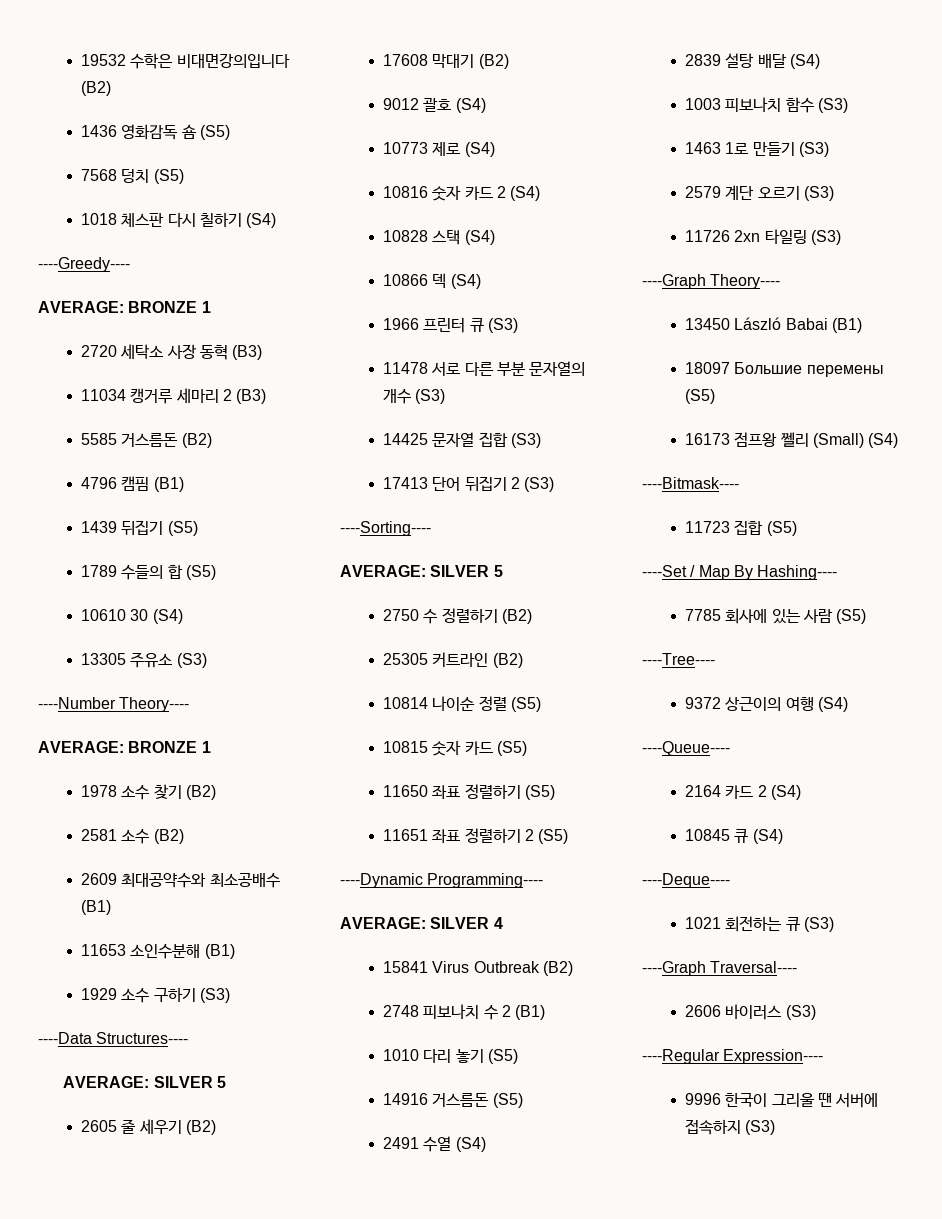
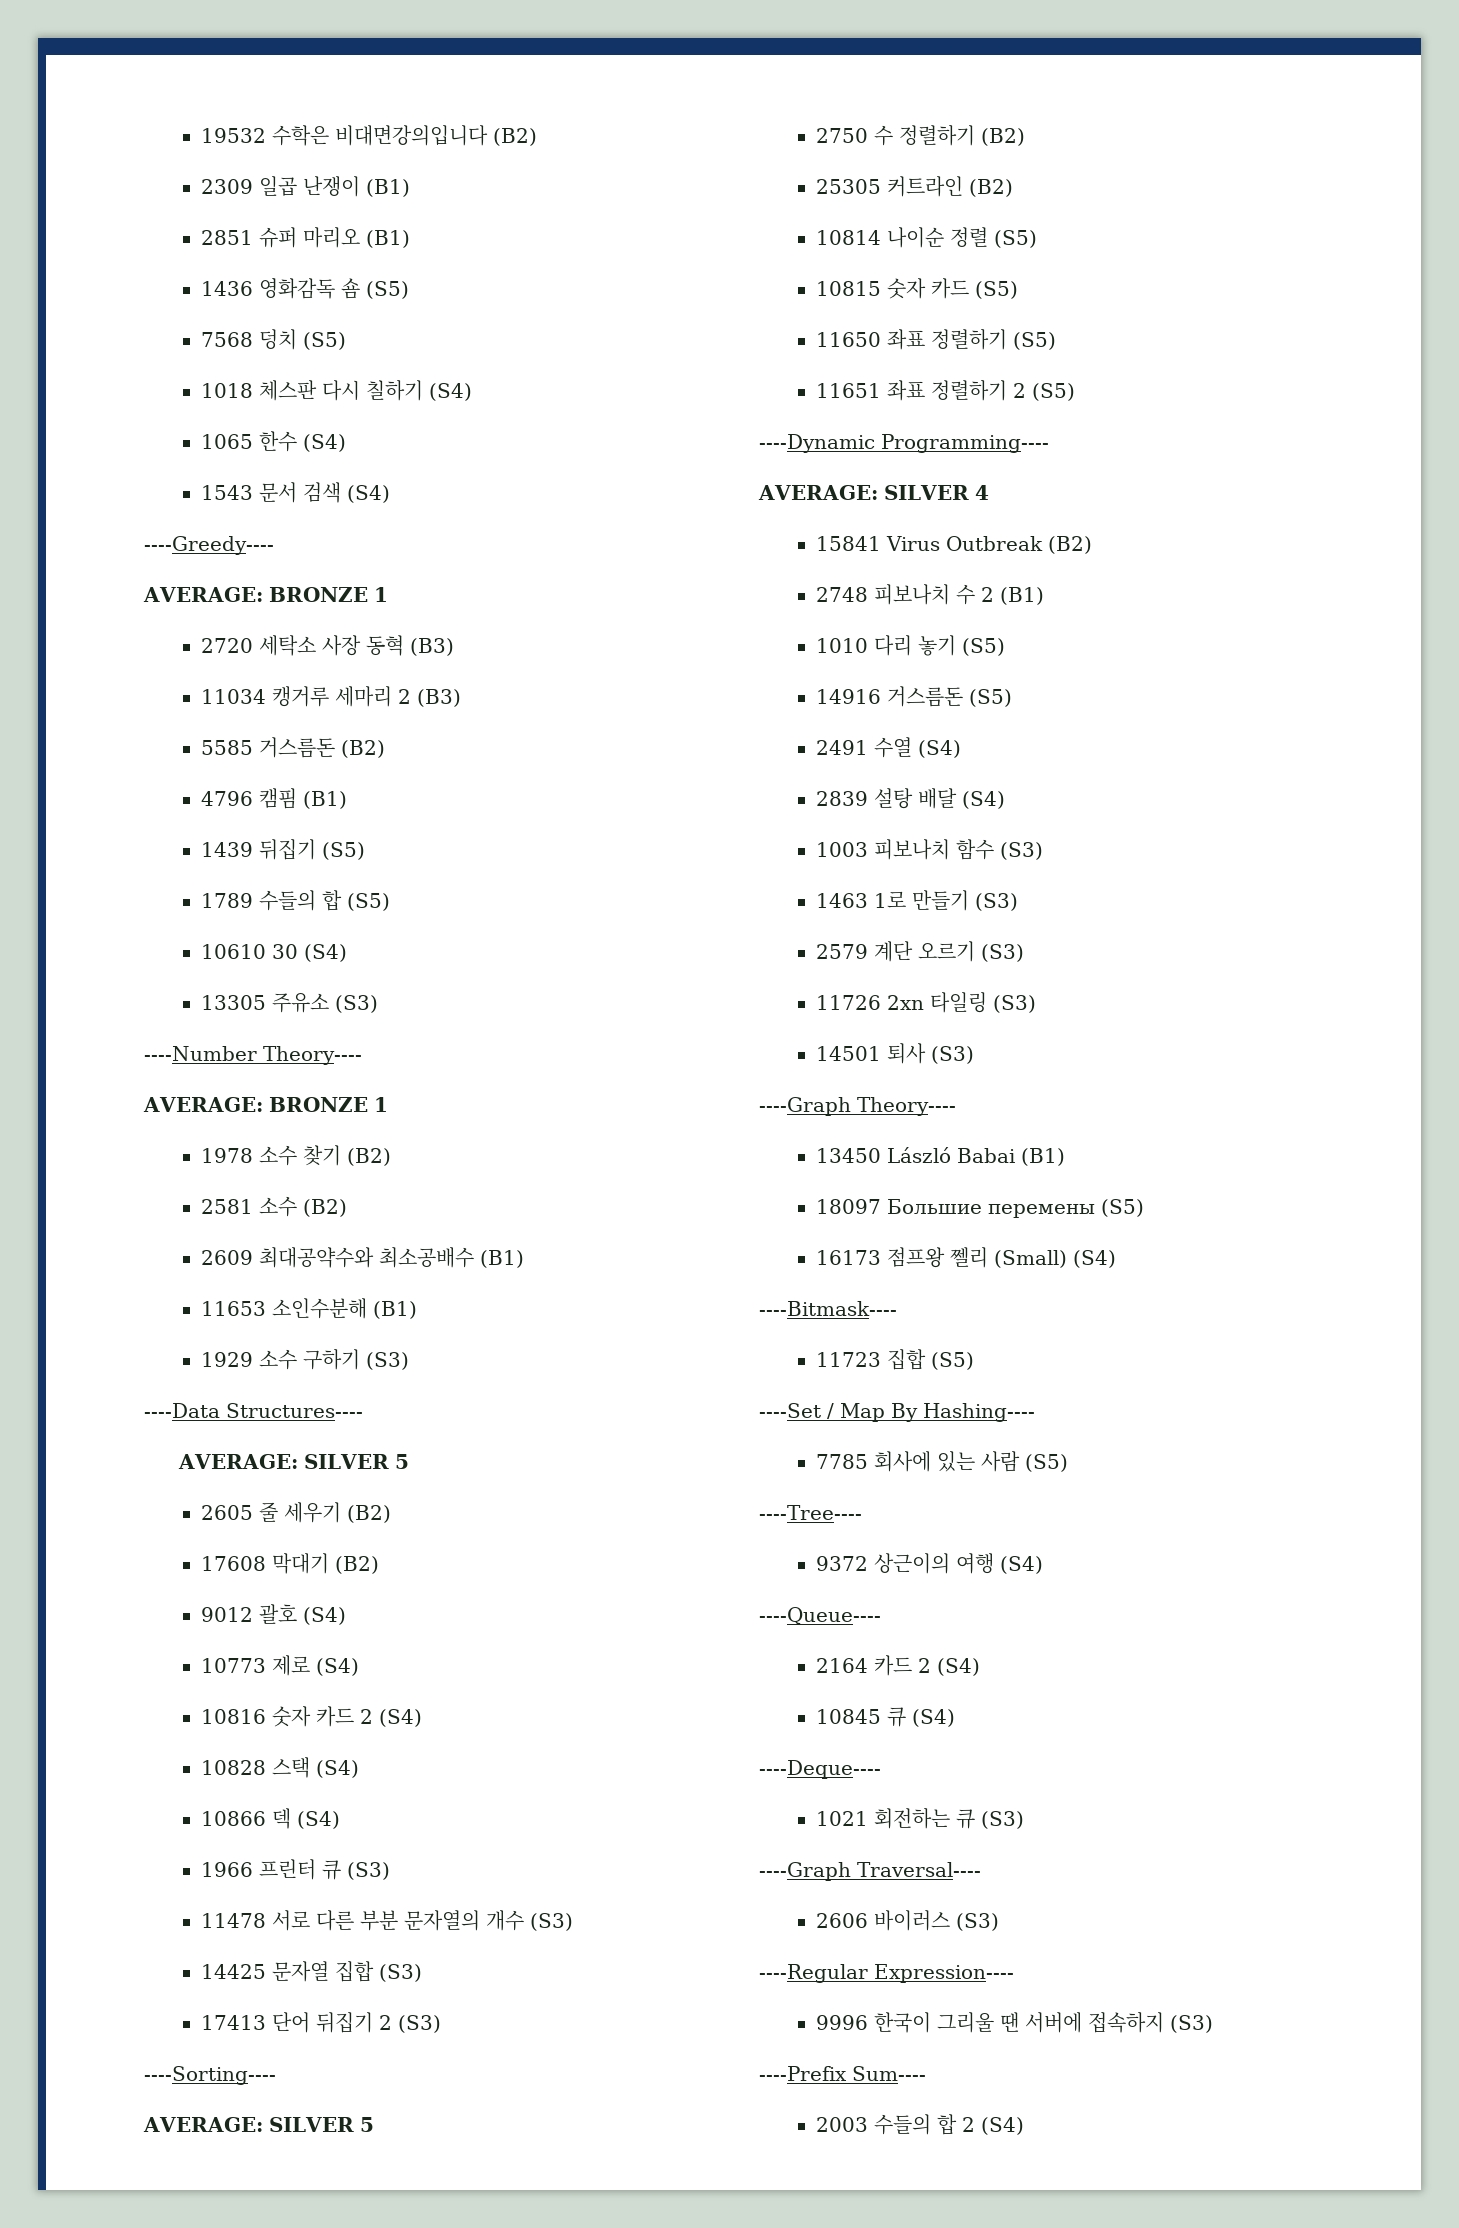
+ 2309 일곱 난쟁이 (B1)
+ 2851 슈퍼 마리오 (B1)
+ 1065 한수 (S4)
+ 1543 문서 검색 (S4)
+ 14501 퇴사 (S3)
+ ----Prefix Sum----
+ 2003 수들의 합 2 (S4)

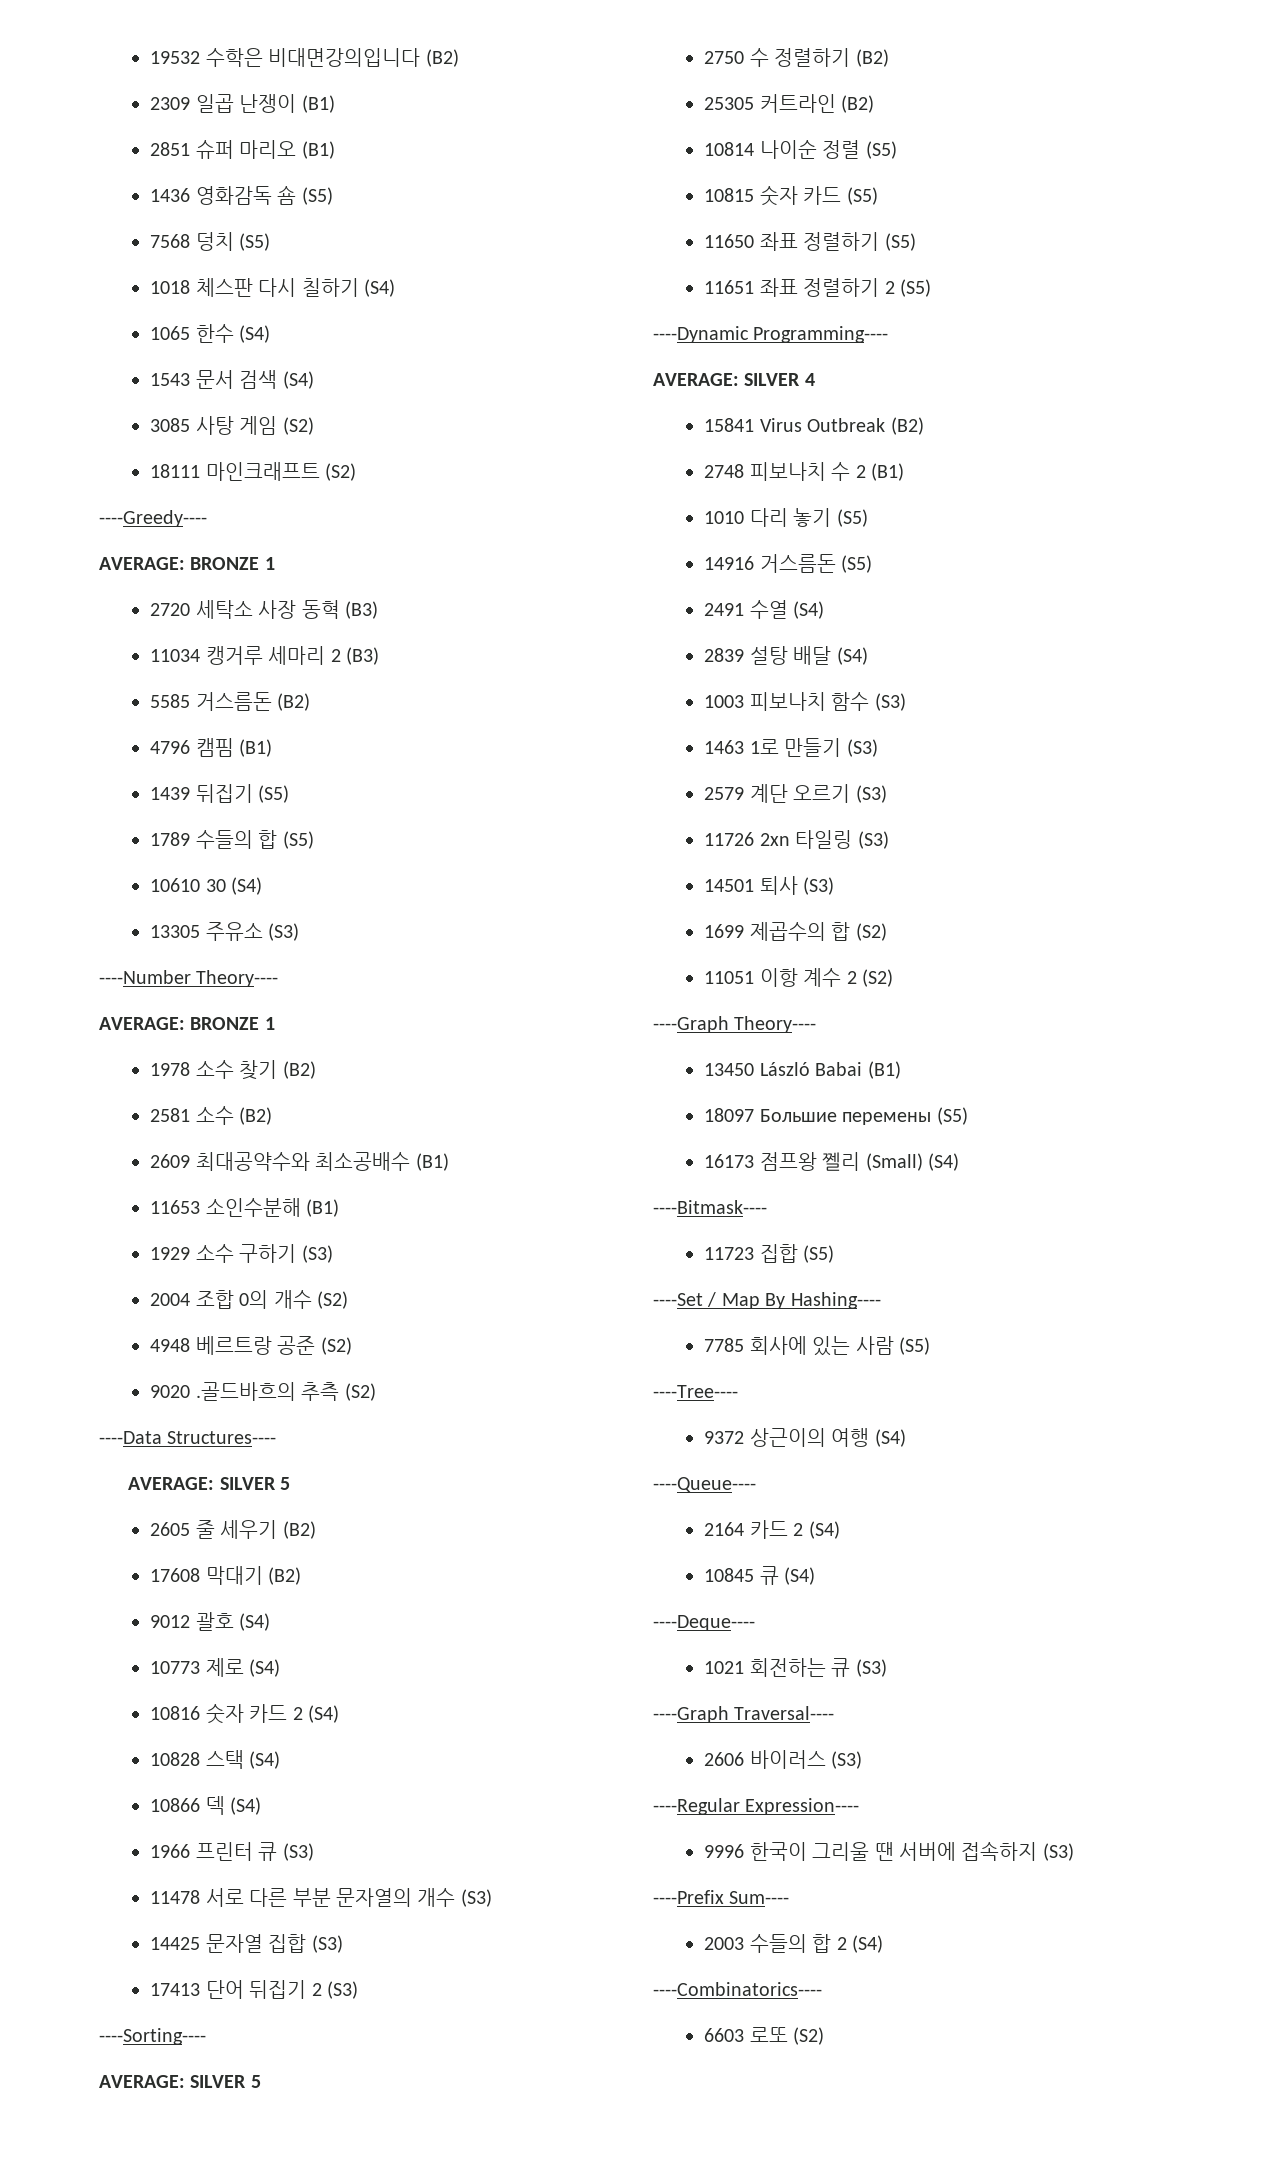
+ 3085 사탕 게임 (S2)
+ 18111 마인크래프트 (S2)
+ 2004 조합 0의 개수 (S2)
+ 4948 베르트랑 공준 (S2)
+ 9020 .골드바흐의 추측 (S2)
+ 1699 제곱수의 합 (S2)
+ 11051 이항 계수 2 (S2)
+ ----Combinatorics----
+ 6603 로또 (S2)

